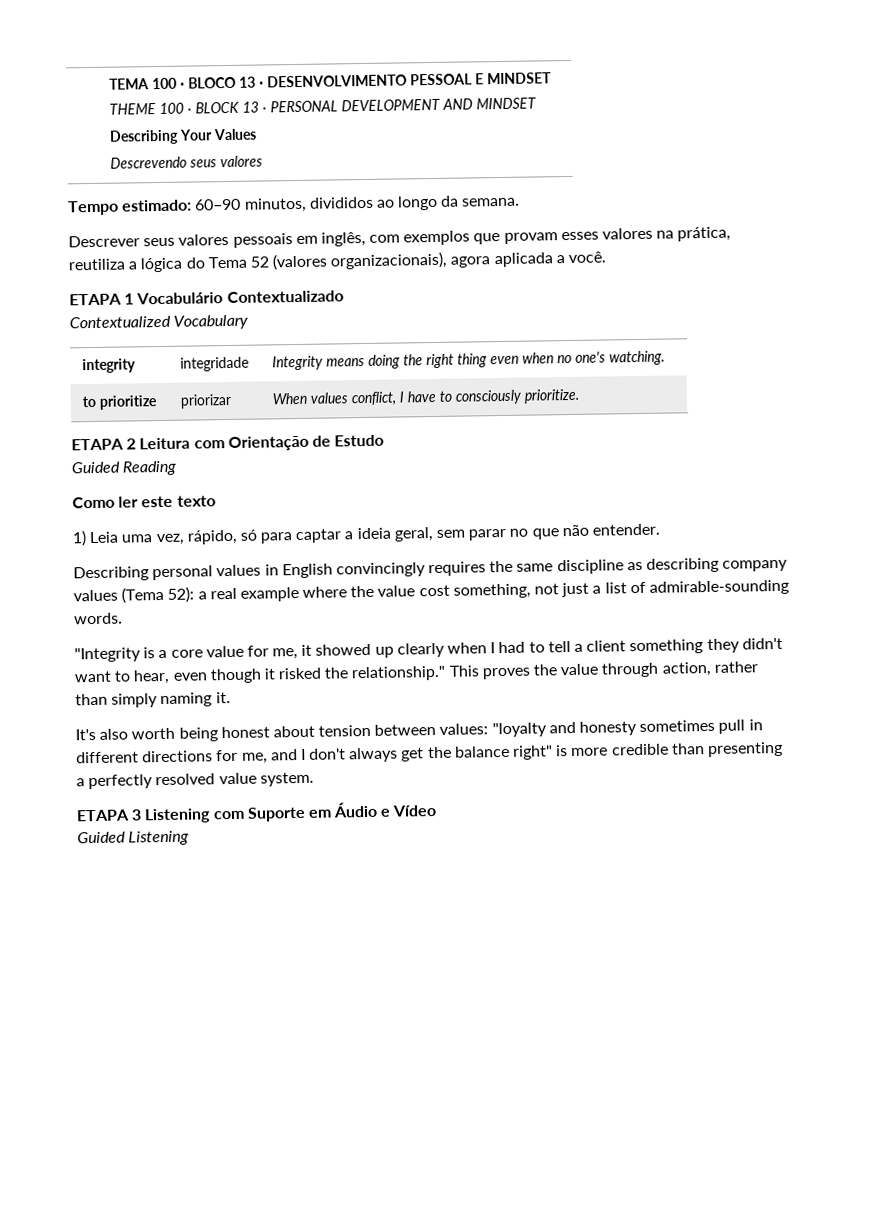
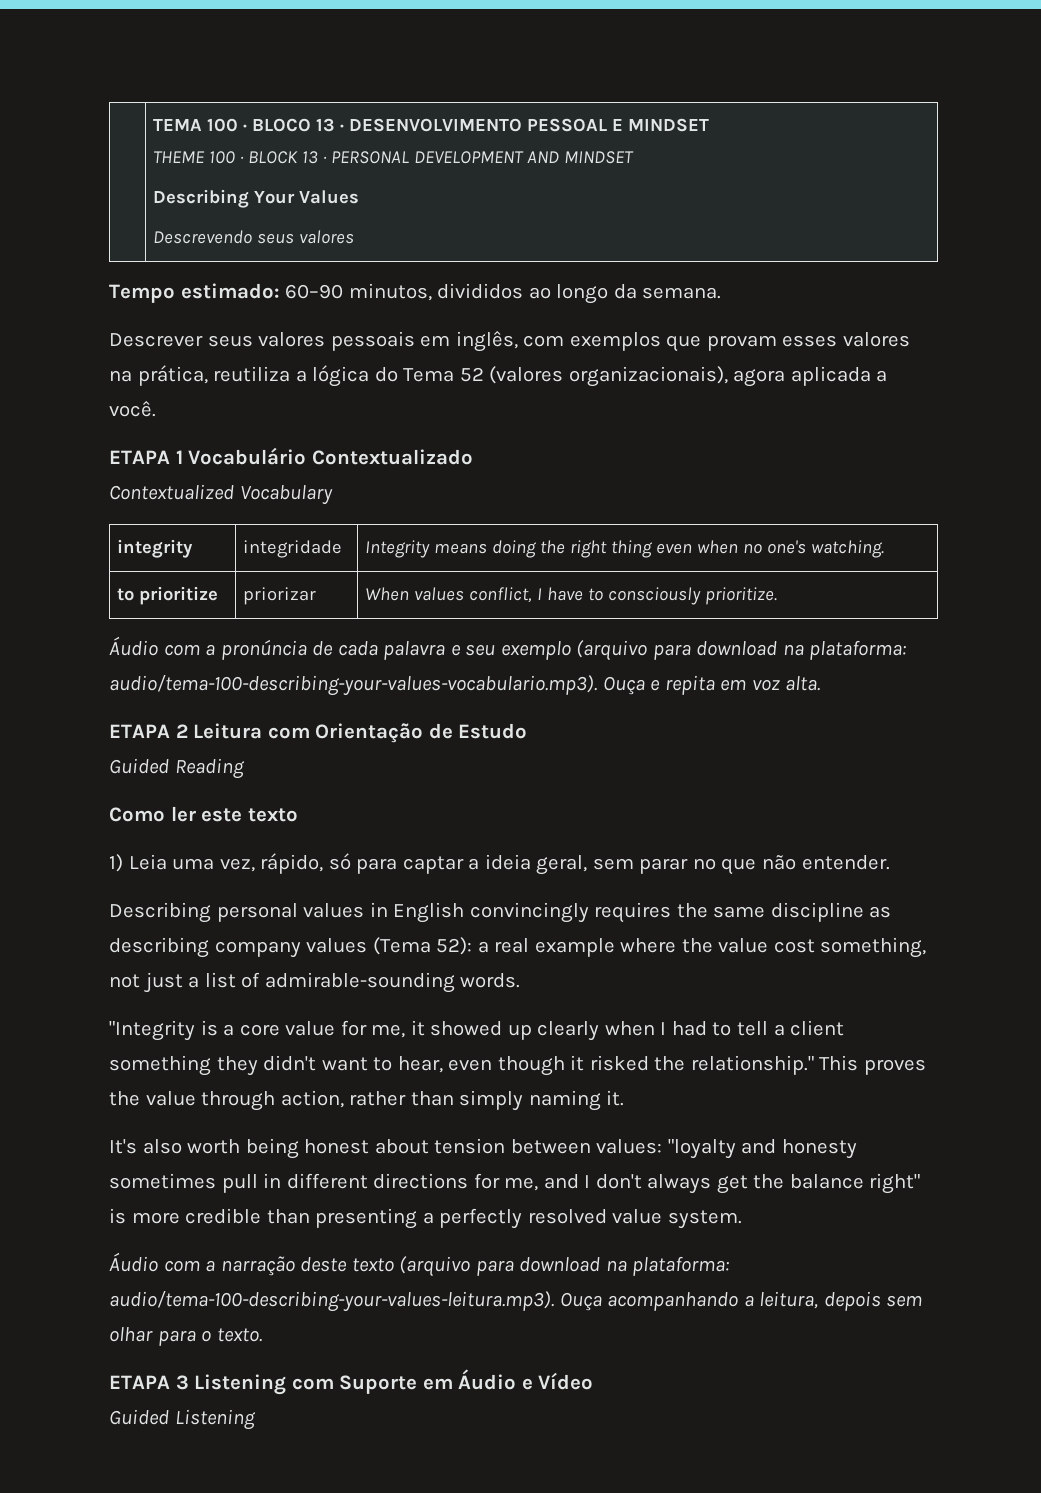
+ Áudio com a pronúncia de cada palavra e seu exemplo (arquivo para download na plataforma: audio/tema-100-describing-your-values-vocabulario.mp3). Ouça e repita em voz alta.
+ Áudio com a narração deste texto (arquivo para download na plataforma: audio/tema-100-describing-your-values-leitura.mp3). Ouça acompanhando a leitura, depois sem olhar para o texto.

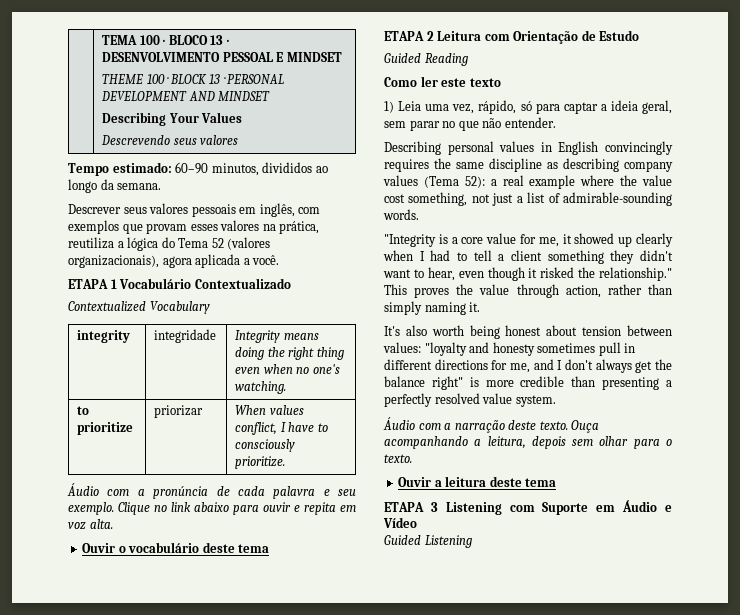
- Áudio com a pronúncia de cada palavra e seu exemplo (arquivo para download na plataforma: audio/tema-100-describing-your-values-vocabulario.mp3). Ouça e repita em voz alta.
+ Áudio com a pronúncia de cada palavra e seu exemplo. Clique no link abaixo para ouvir e repita em voz alta.
+ Ouvir o vocabulário deste tema
- Áudio com a narração deste texto (arquivo para download na plataforma: audio/tema-100-describing-your-values-leitura.mp3). Ouça acompanhando a leitura, depois sem olhar para o texto.
+ Áudio com a narração deste texto. Ouça acompanhando a leitura, depois sem olhar para o texto.
+ Ouvir a leitura deste tema

